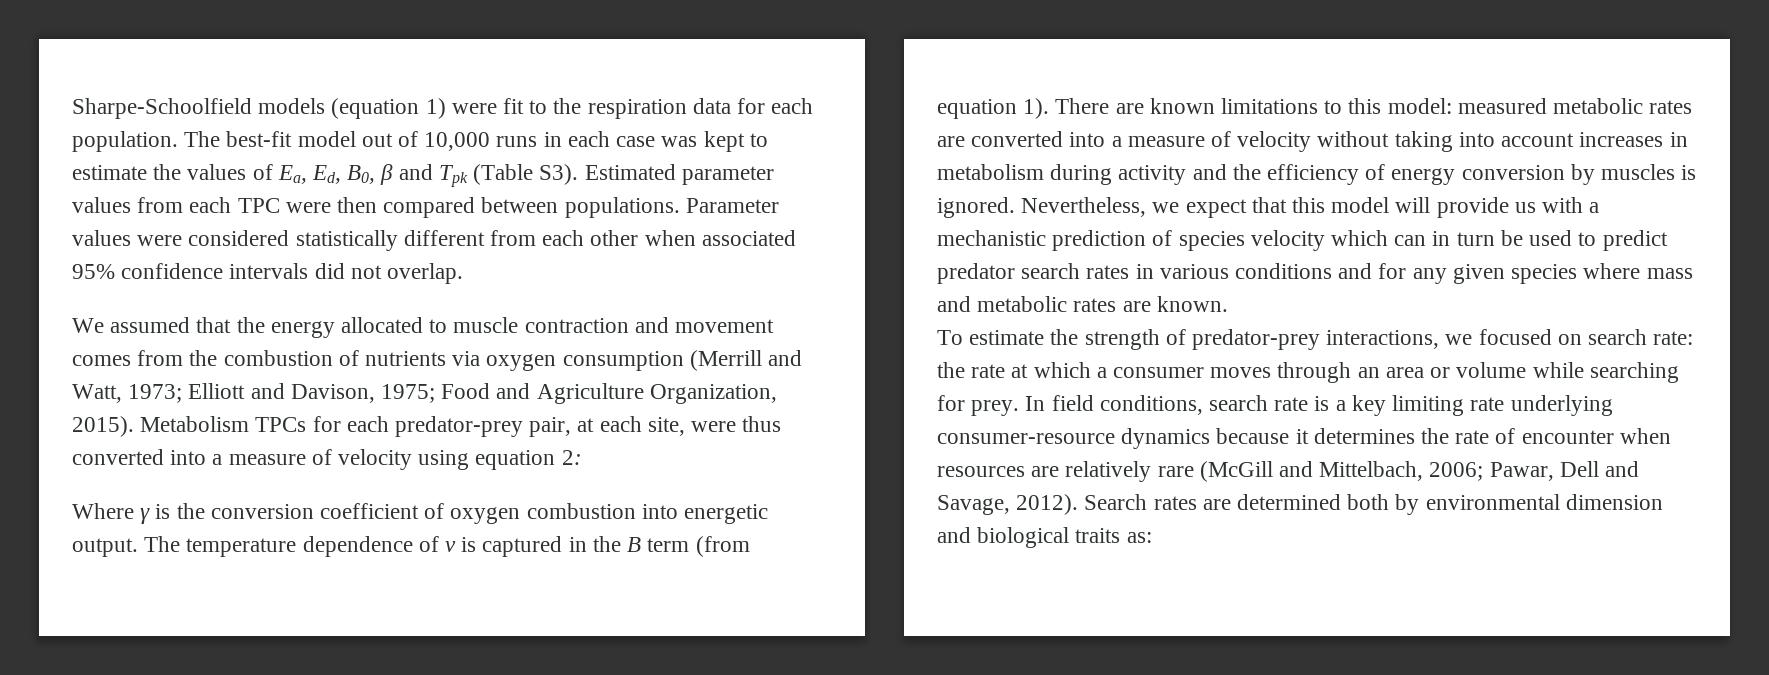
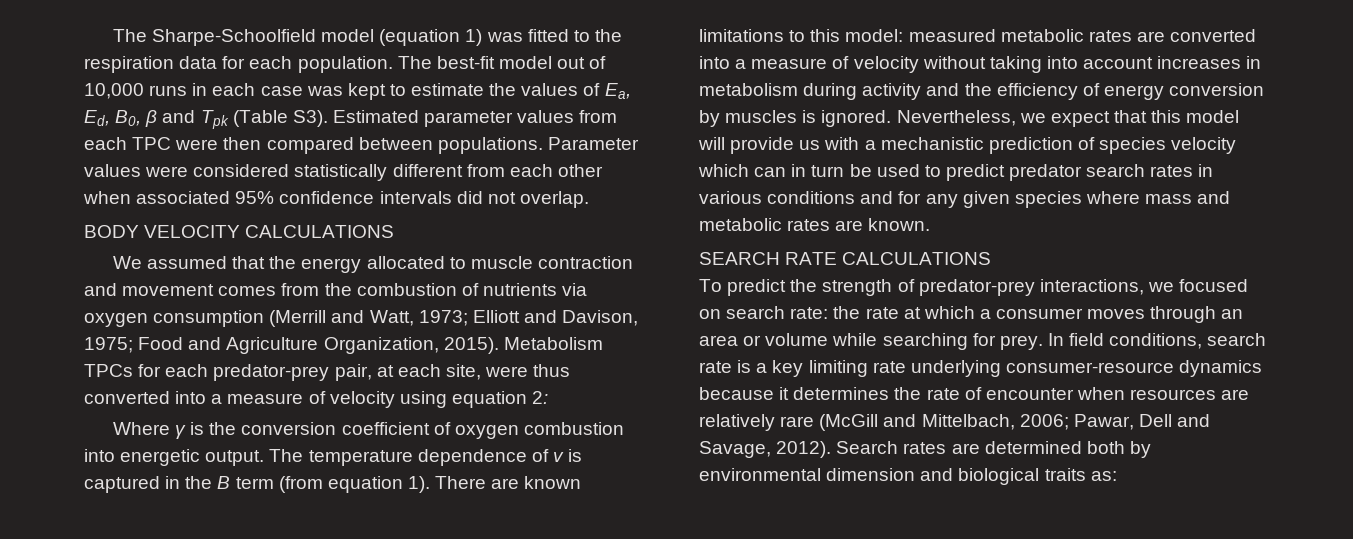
- Sharpe-Schoolfield models (equation 1) were fit to the respiration data for each population.
+ The Sharpe-Schoolfield model (equation 1) was fitted to the respiration data for each population.
+ BODY VELOCITY CALCULATIONS
+ SEARCH RATE CALCULATIONS
- To estimate the strength of predator-prey interactions, we focused on search rate: the rate at which a consumer moves through an area or volume while searching for prey.
+ To predict the strength of predator-prey interactions, we focused on search rate: the rate at which a consumer moves through an area or volume while searching for prey.

